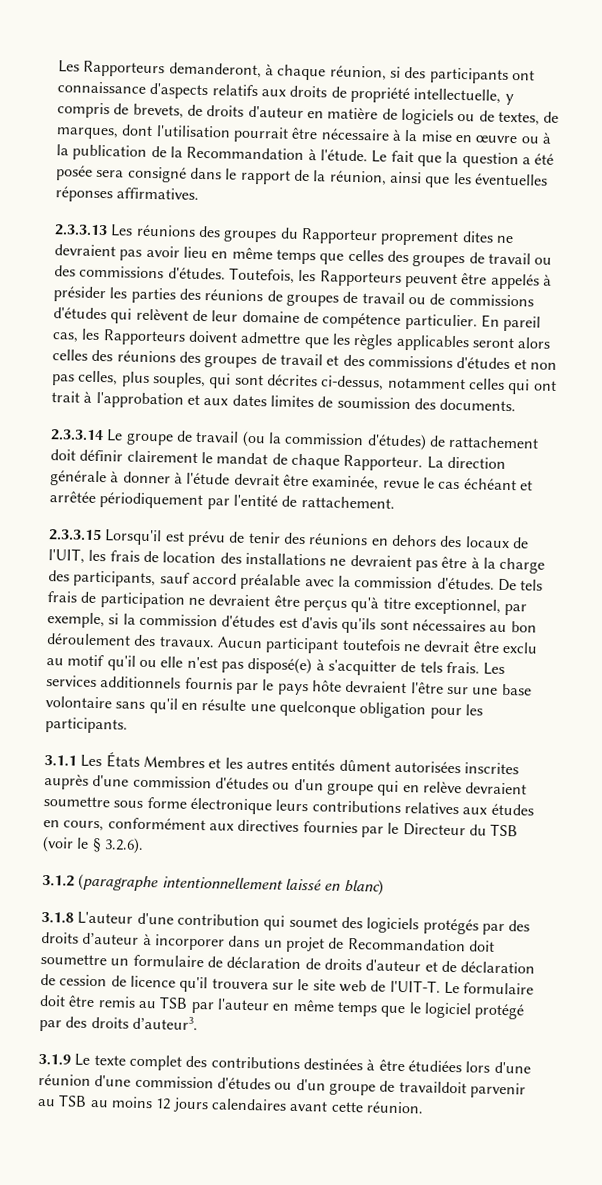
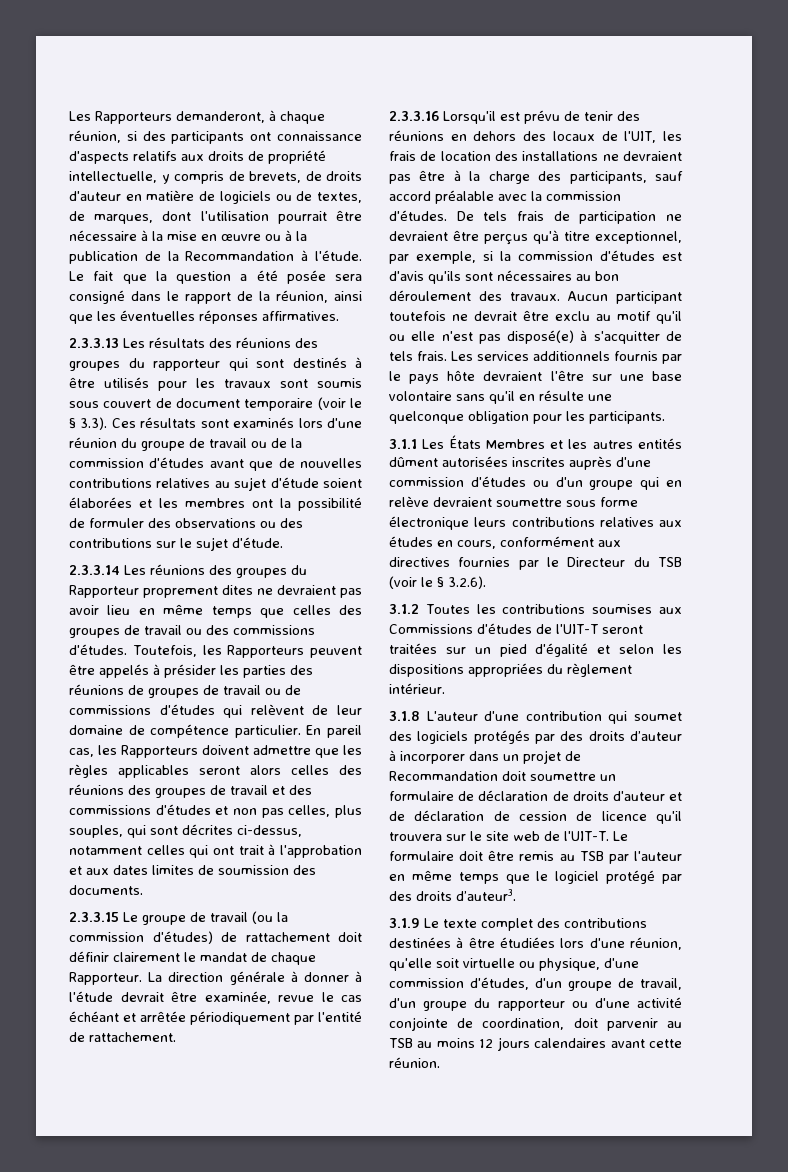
- 2.3.3.13 Les réunions des groupes du Rapporteur proprement dites ne devraient pas avoir lieu en même temps que celles des groupes de travail ou des commissions d'études.
+ 2.3.3.13 Les résultats des réunions des groupes du rapporteur qui sont destinés à être utilisés pour les travaux sont soumis sous couvert de document temporaire (voir le § 3.3). Ces résultats sont examinés lors d'une réunion du groupe de travail ou de la commission d'études avant que de nouvelles contributions relatives au sujet d'étude soient élaborées et les membres ont la possibilité de formuler des observations ou des contributions sur le sujet d'étude.
+ 2.3.3.14 Les réunions des groupes du Rapporteur proprement dites ne devraient pas avoir lieu en même temps que celles des groupes de travail ou des commissions d'études.
- 2.3.3.14 Le groupe de travail (ou la commission d'études) de rattachement doit définir clairement le mandat de chaque Rapporteur.
+ 2.3.3.15 Le groupe de travail (ou la commission d'études) de rattachement doit définir clairement le mandat de chaque Rapporteur.
- 2.3.3.15 Lorsqu'il est prévu de tenir des réunions en dehors des locaux de l'UIT, les frais de location des installations ne devraient pas être à la charge des participants, sauf accord préalable avec la commission d'études.
+ 2.3.3.16 Lorsqu'il est prévu de tenir des réunions en dehors des locaux de l'UIT, les frais de location des installations ne devraient pas être à la charge des participants, sauf accord préalable avec la commission d'études.
- 3.1.2 (paragraphe intentionnellement laissé en blanc)
+ 3.1.2 Toutes les contributions soumises aux Commissions d'études de l'UIT-T seront traitées sur un pied d'égalité et selon les dispositions appropriées du règlement intérieur.
- 3.1.9 Le texte complet des contributions destinées à être étudiées lors d'une réunion d'une commission d'études ou d'un groupe de travaildoit parvenir au TSB au moins 12 jours calendaires avant cette réunion.
+ 3.1.9 Le texte complet des contributions destinées à être étudiées lors d'une réunion, qu'elle soit virtuelle ou physique, d'une commission d'études, d'un groupe de travail, d'un groupe du rapporteur ou d'une activité conjointe de coordination, doit parvenir au TSB au moins 12 jours calendaires avant cette réunion.

